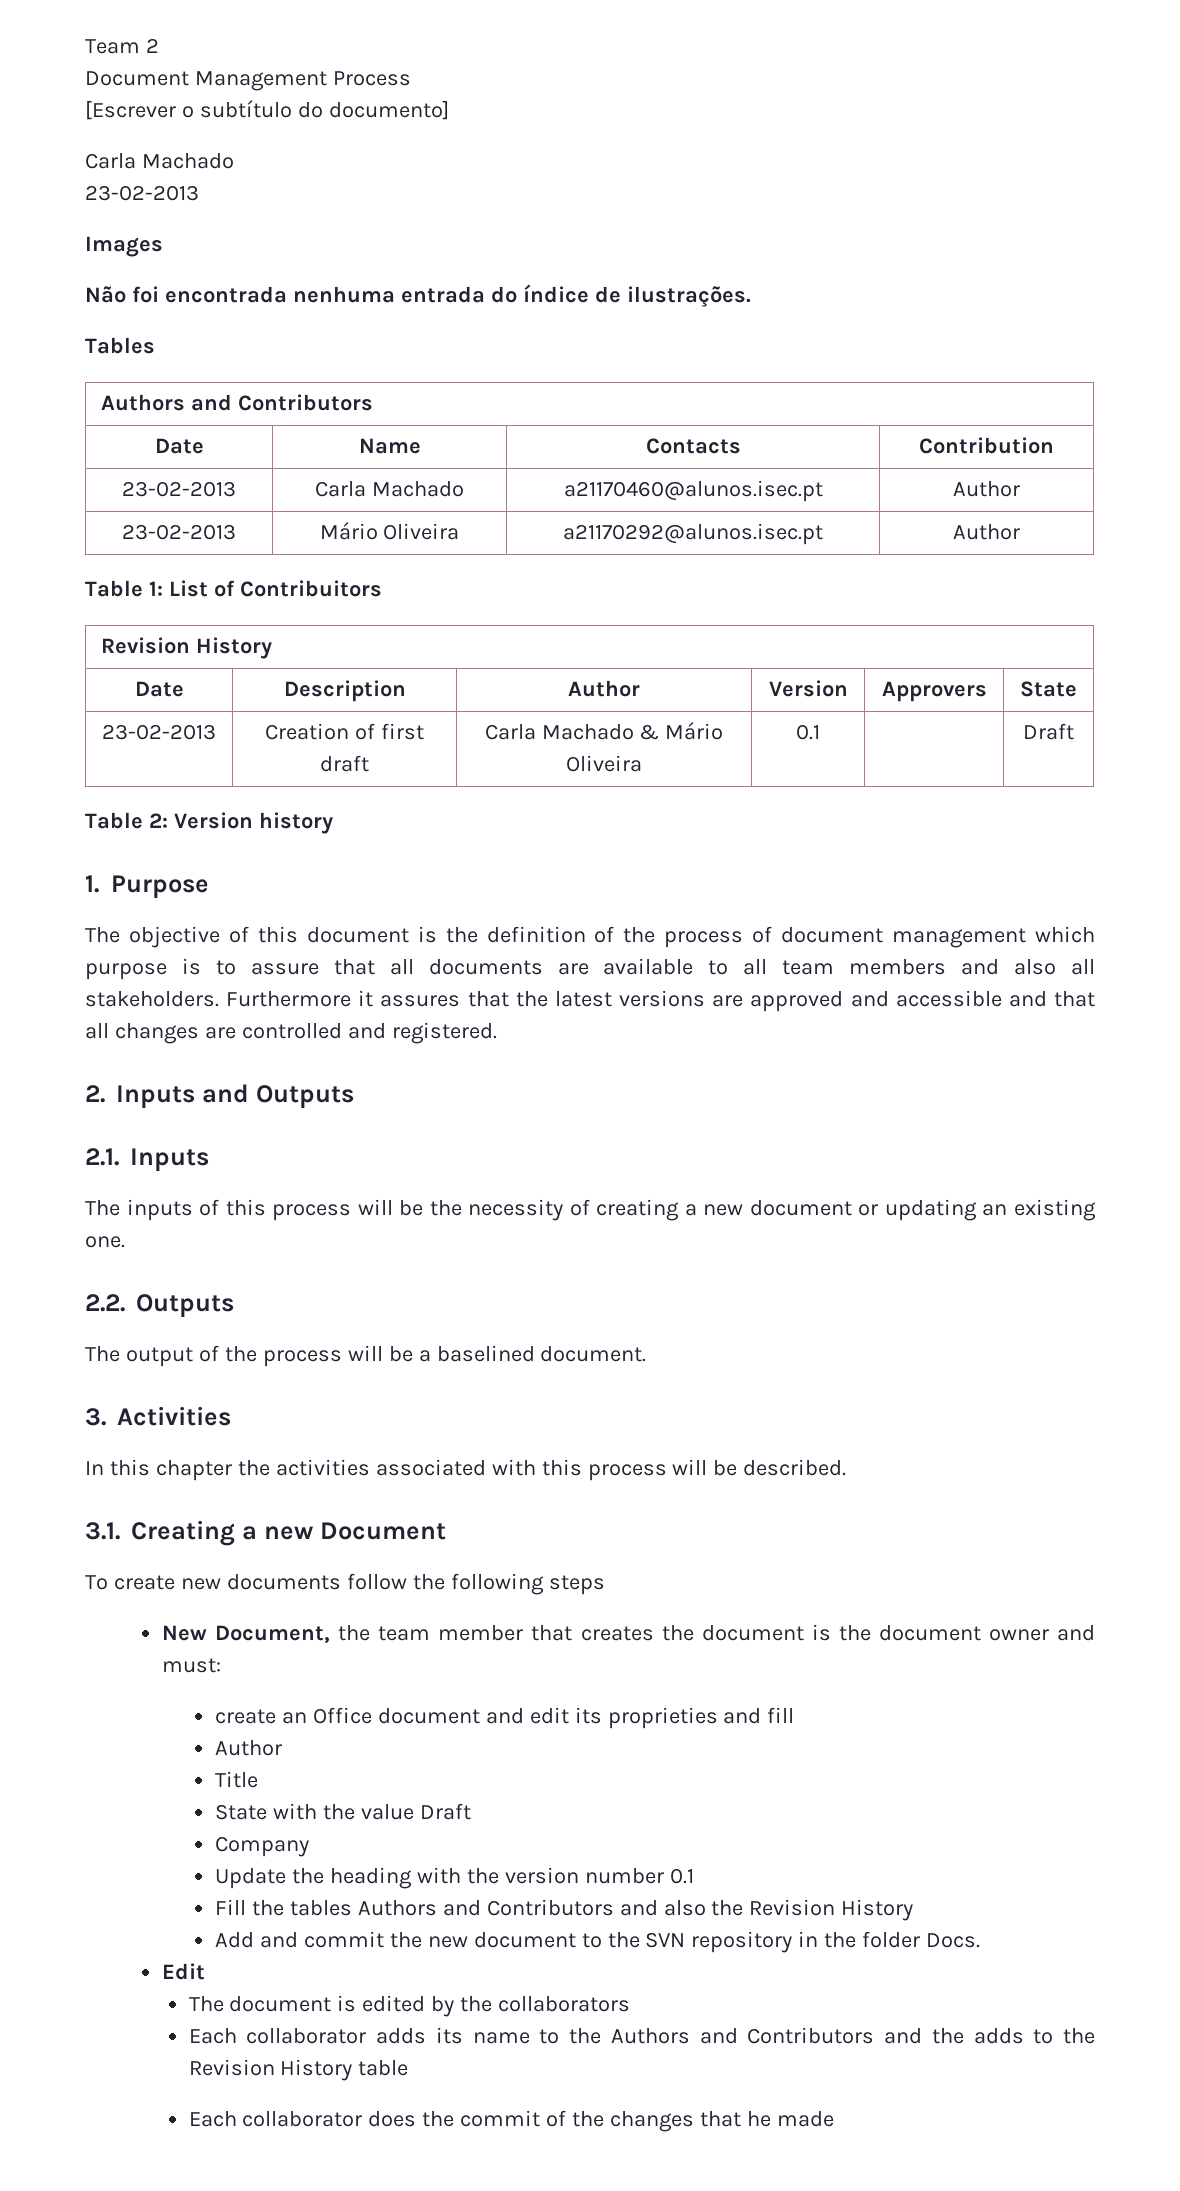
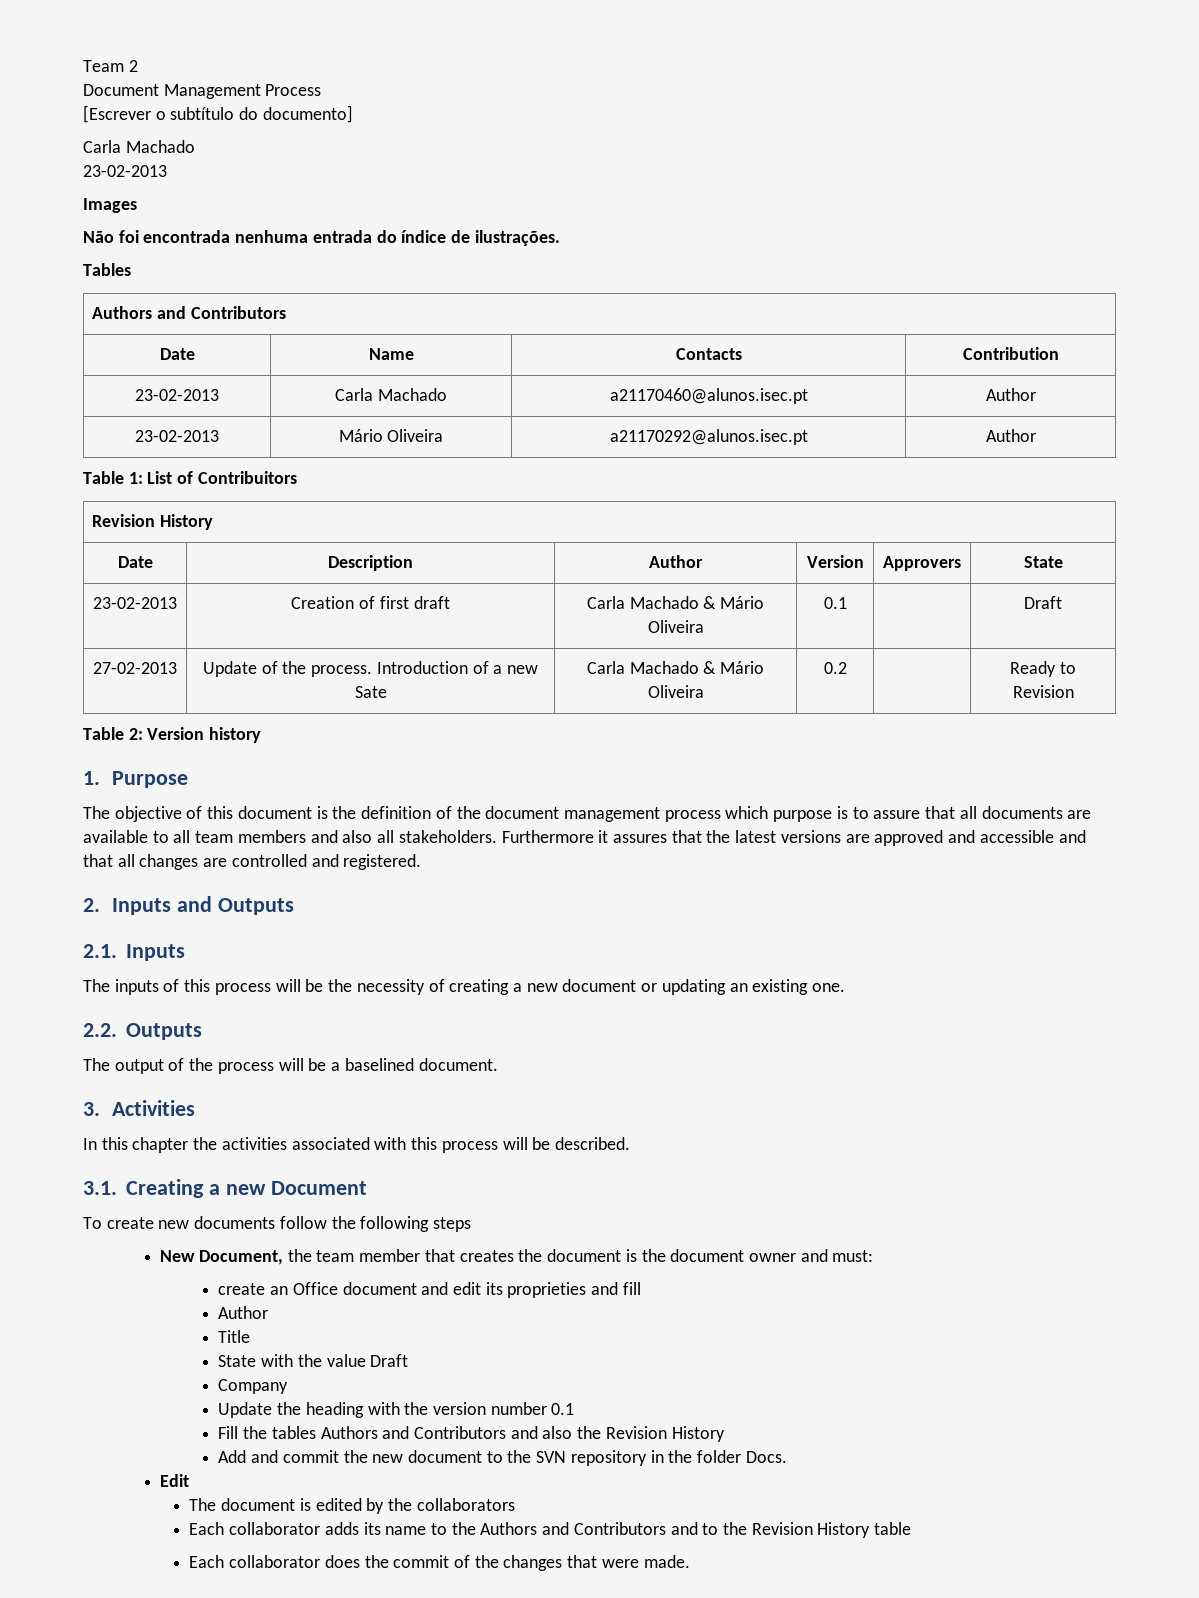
+ 27-02-2013 | Update of the process. Introduction of a new Sate | Carla Machado & Mário Oliveira | 0.2 | | Ready to Revision
- The objective of this document is the definition of the process of document management which purpose is to assure that all documents are available to all team members and also all stakeholders.
+ The objective of this document is the definition of the document management process which purpose is to assure that all documents are available to all team members and also all stakeholders.
- Each collaborator adds its name to the Authors and Contributors and the adds to the Revision History table
+ Each collaborator adds its name to the Authors and Contributors and to the Revision History table
- Each collaborator does the commit of the changes that he made
+ Each collaborator does the commit of the changes that were made.

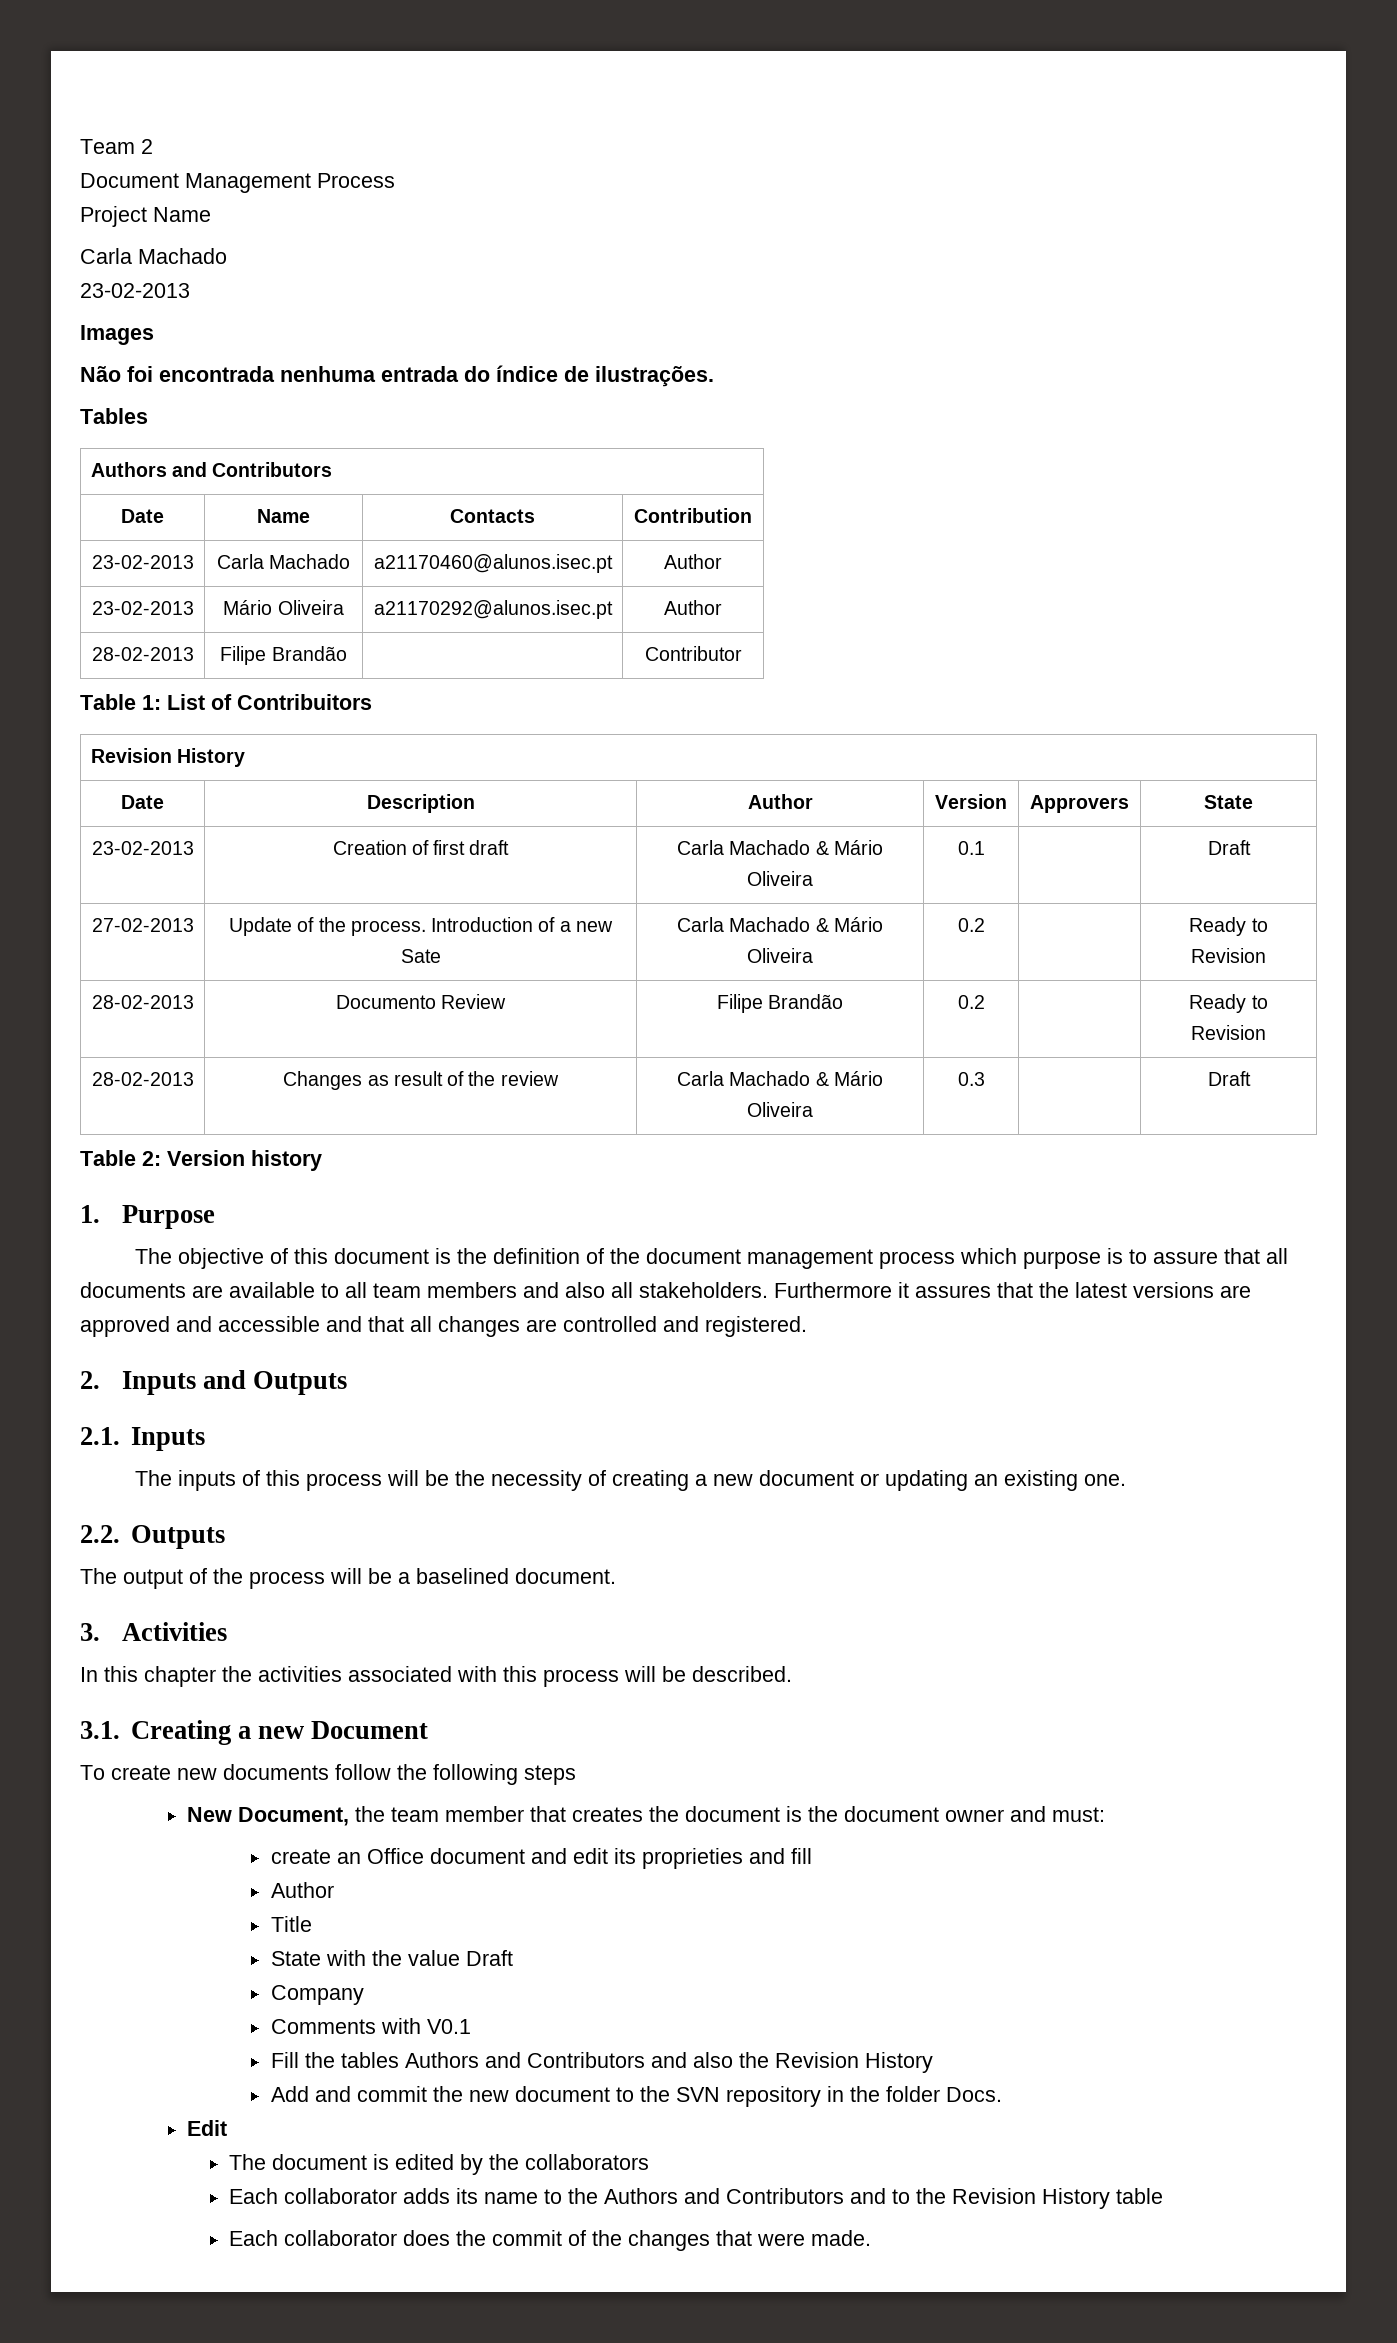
- [Escrever o subtítulo do documento]
+ Project Name
+ 28-02-2013 | Filipe Brandão | | Contributor
+ 28-02-2013 | Documento Review | Filipe Brandão | 0.2 | | Ready to Revision
+ 28-02-2013 | Changes as result of the review | Carla Machado & Mário Oliveira | 0.3 | | Draft
- Update the heading with the version number 0.1
+ Comments with V0.1

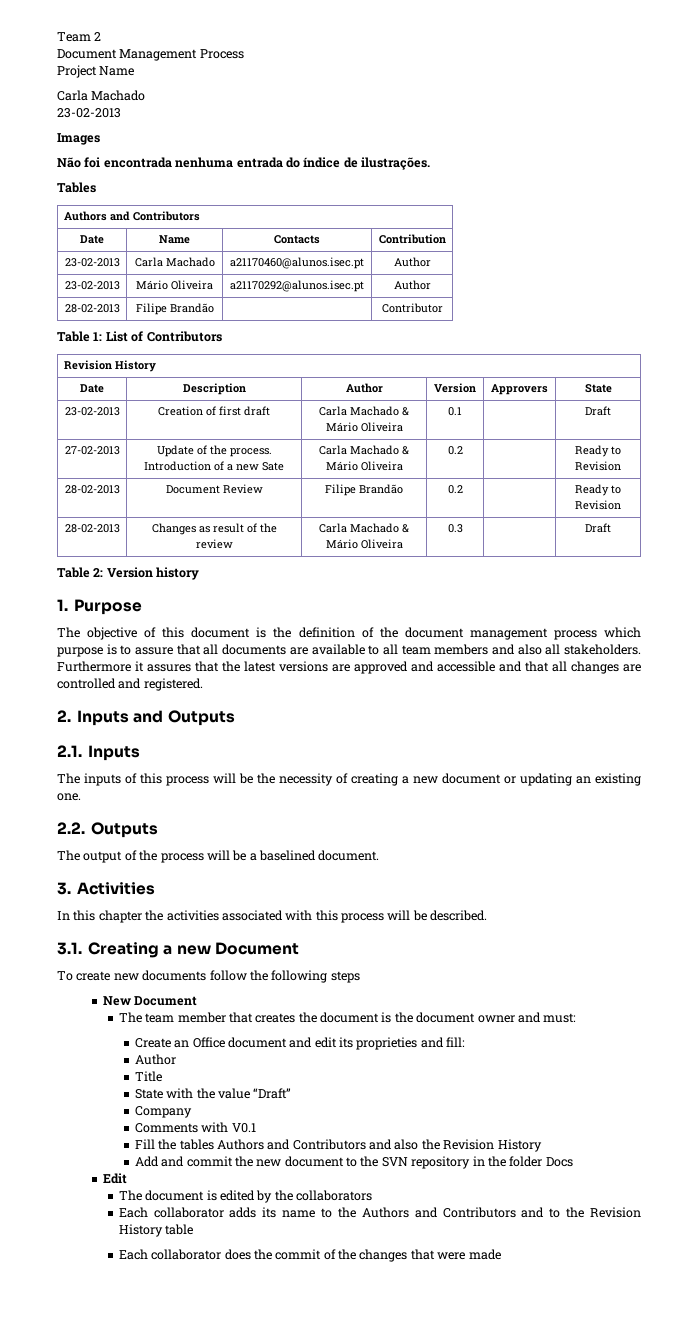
- Table 1: List of Contribuitors
+ Table 1: List of Contributors
- 28-02-2013 | Documento Review | Filipe Brandão | 0.2 | | Ready to Revision
+ 28-02-2013 | Document Review | Filipe Brandão | 0.2 | | Ready to Revision
- New Document, the team member that creates the document is the document owner and must:
+ New Document
+ The team member that creates the document is the document owner and must:
- create an Office document and edit its proprieties and fill
+ Create an Office document and edit its proprieties and fill:
- State with the value Draft
+ State with the value “Draft”
- Add and commit the new document to the SVN repository in the folder Docs.
+ Add and commit the new document to the SVN repository in the folder Docs
- Each collaborator does the commit of the changes that were made.
+ Each collaborator does the commit of the changes that were made

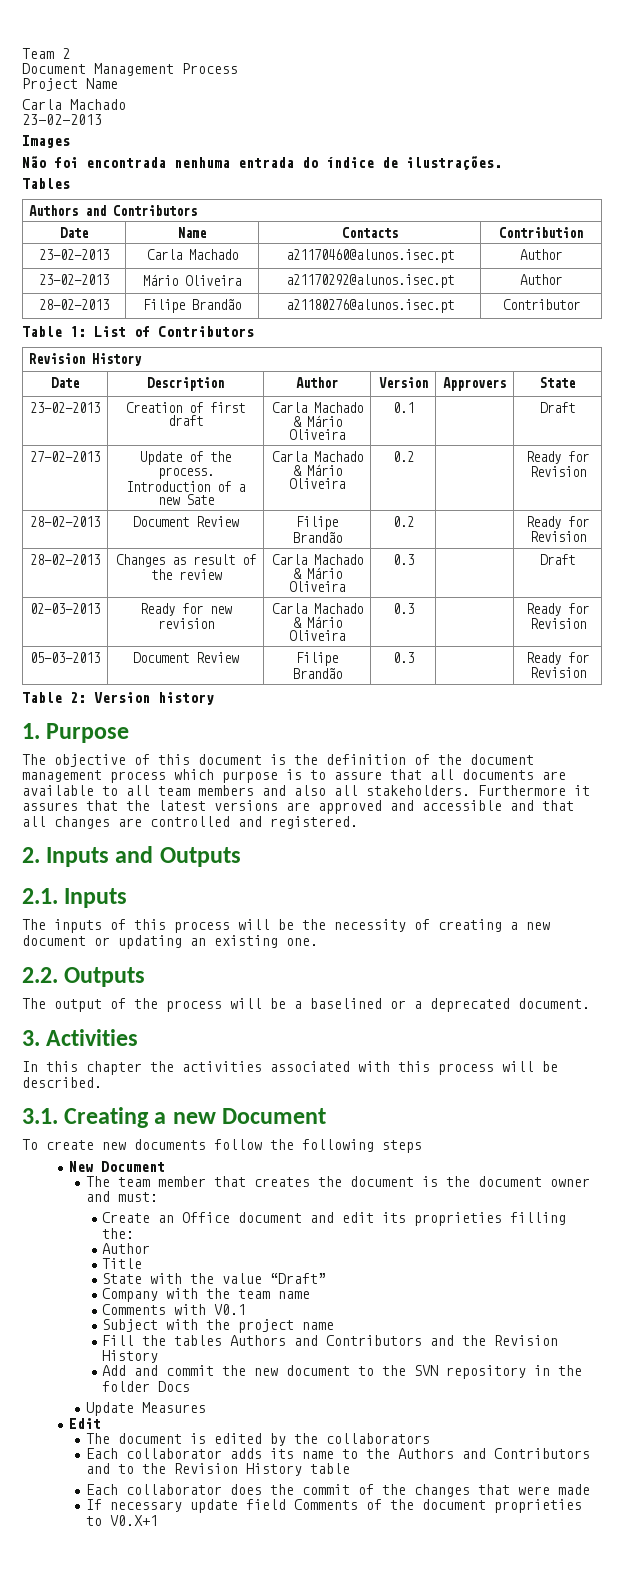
- 28-02-2013 | Filipe Brandão | | Contributor
+ 28-02-2013 | Filipe Brandão | a21180276@alunos.isec.pt | Contributor
- 27-02-2013 | Update of the process. Introduction of a new Sate | Carla Machado & Mário Oliveira | 0.2 | | Ready to Revision
+ 27-02-2013 | Update of the process. Introduction of a new Sate | Carla Machado & Mário Oliveira | 0.2 | | Ready for Revision
- 28-02-2013 | Document Review | Filipe Brandão | 0.2 | | Ready to Revision
+ 28-02-2013 | Document Review | Filipe Brandão | 0.2 | | Ready for Revision
+ 02-03-2013 | Ready for new revision | Carla Machado & Mário Oliveira | 0.3 | | Ready for Revision
+ 05-03-2013 | Document Review | Filipe Brandão | 0.3 | | Ready for Revision
- The output of the process will be a baselined document.
+ The output of the process will be a baselined or a deprecated document.
- Create an Office document and edit its proprieties and fill:
+ Create an Office document and edit its proprieties filling the:
- Company
+ Company with the team name
+ Subject with the project name
- Fill the tables Authors and Contributors and also the Revision History
+ Fill the tables Authors and Contributors and the Revision History
+ Update Measures
+ If necessary update field Comments of the document proprieties to V0.X+1

